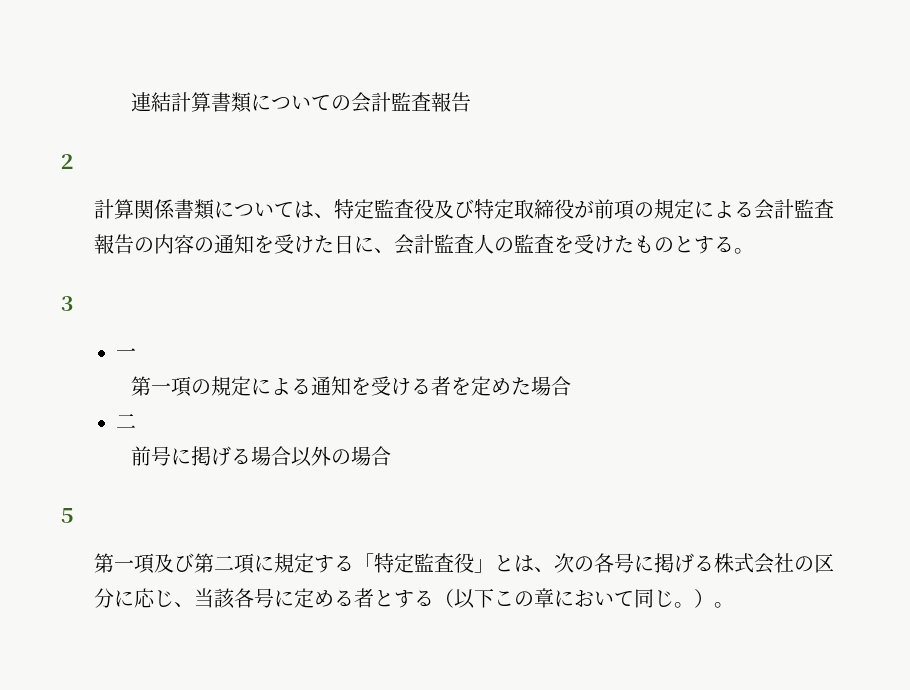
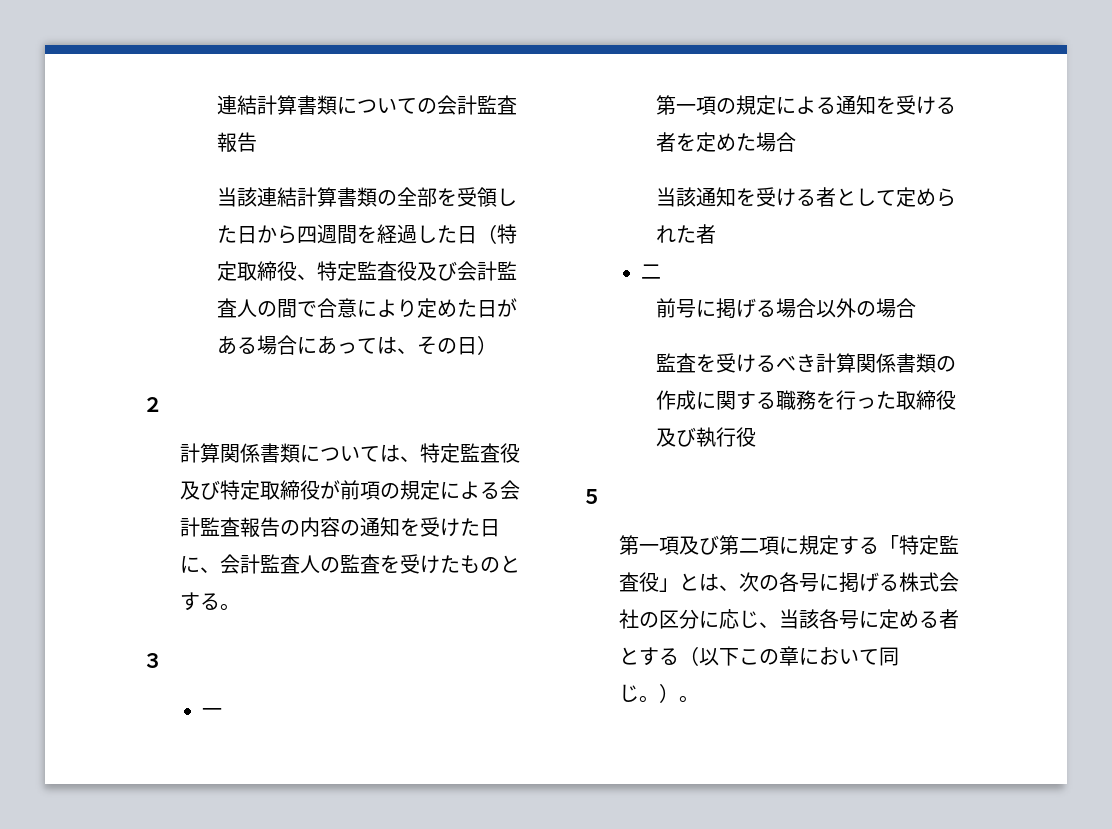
+ 当該連結計算書類の全部を受領した日から四週間を経過した日（特定取締役、特定監査役及び会計監査人の間で合意により定めた日がある場合にあっては、その日）
+ 当該通知を受ける者として定められた者
+ 監査を受けるべき計算関係書類の作成に関する職務を行った取締役及び執行役

